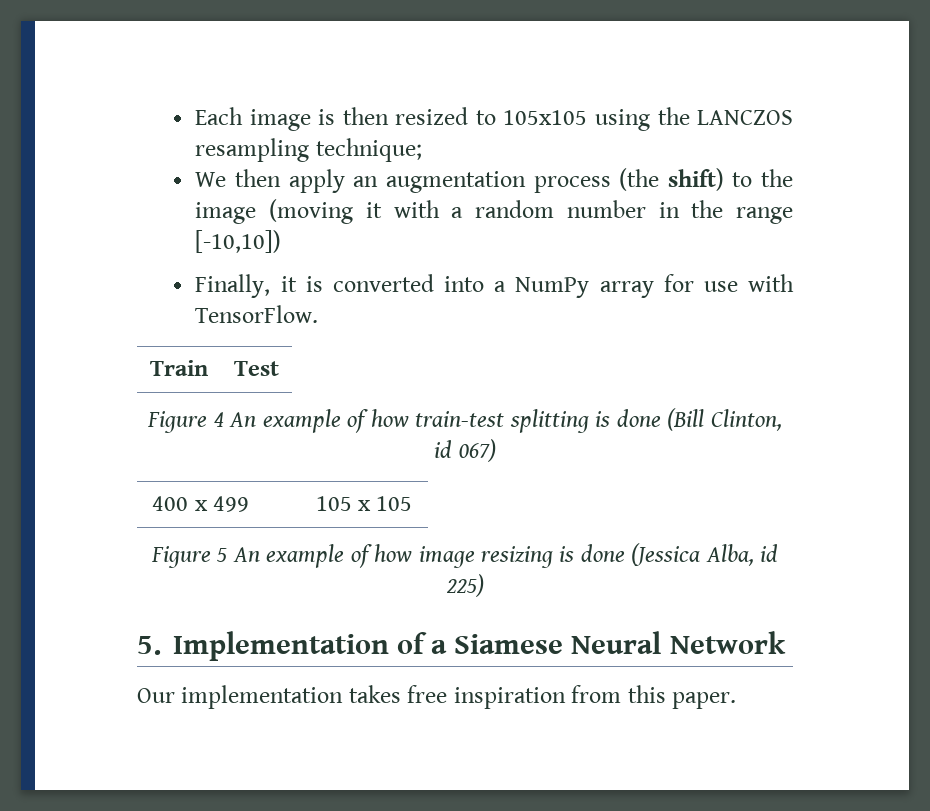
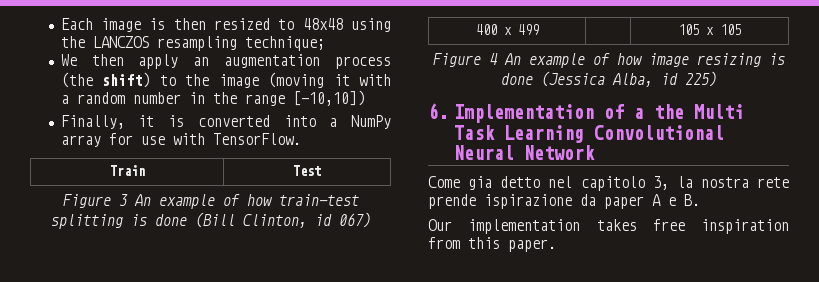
- Each image is then resized to 105x105 using the LANCZOS resampling technique;
+ Each image is then resized to 48x48 using the LANCZOS resampling technique;
- Figure 4 An example of how train-test splitting is done (Bill Clinton, id 067)
+ Figure 3 An example of how train-test splitting is done (Bill Clinton, id 067)
- Figure 5 An example of how image resizing is done (Jessica Alba, id 225)
+ Figure 4 An example of how image resizing is done (Jessica Alba, id 225)
- 5. Implementation of a Siamese Neural Network
+ 6. Implementation of a the Multi Task Learning Convolutional Neural Network
+ Come gia detto nel capitolo 3, la nostra rete prende ispirazione da paper A e B.

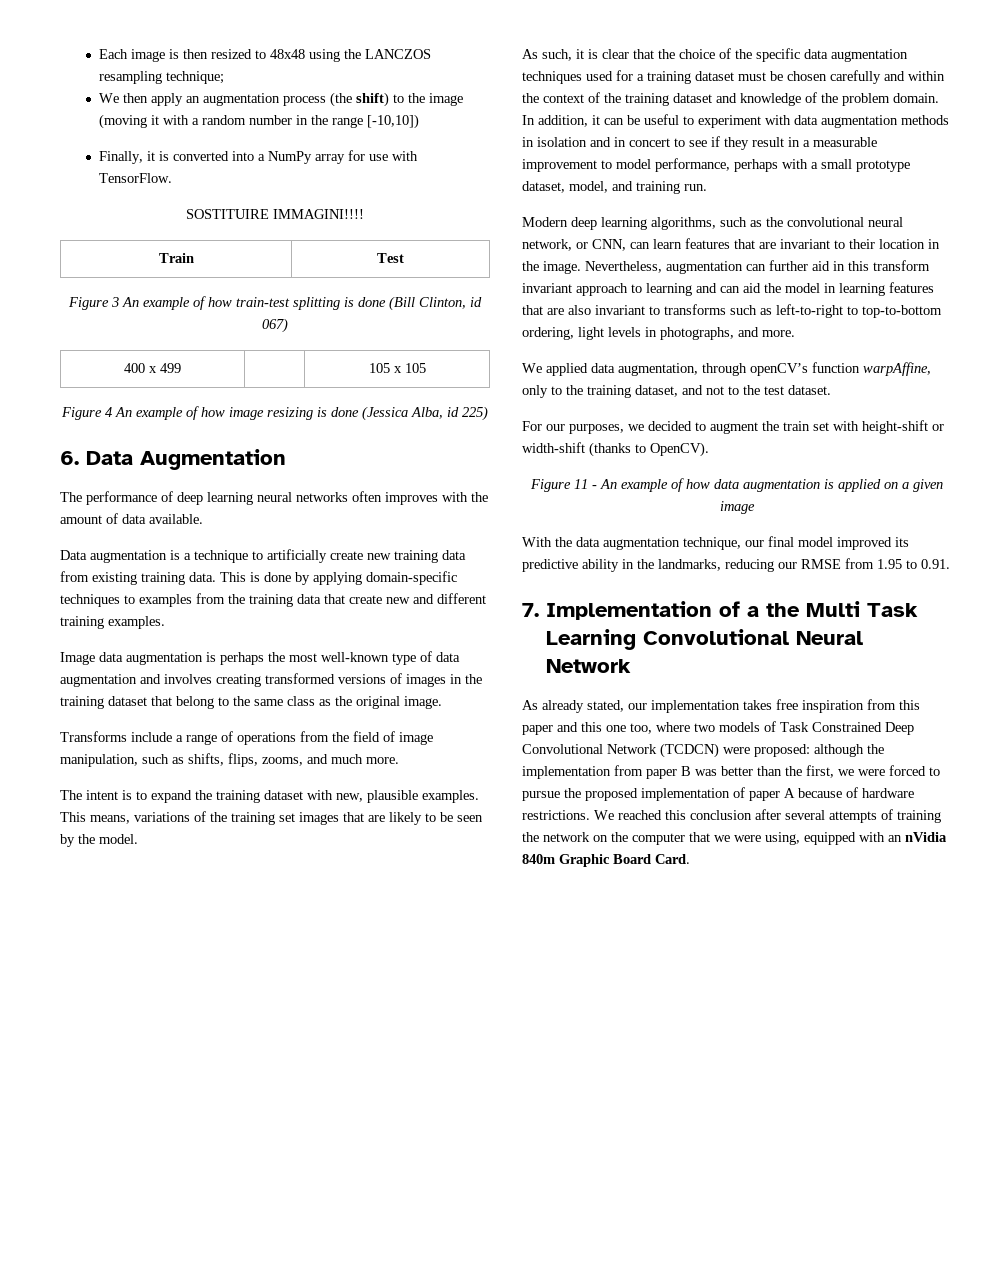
+ SOSTITUIRE IMMAGINI!!!!
- 6. Implementation of a the Multi Task Learning Convolutional Neural Network
+ 6. Data Augmentation
+ The performance of deep learning neural networks often improves with the amount of data available.
+ Data augmentation is a technique to artificially create new training data from existing training data. This is done by applying domain-specific techniques to examples from the training data that create new and different training examples.
+ Image data augmentation is perhaps the most well-known type of data augmentation and involves creating transformed versions of images in the training dataset that belong to the same class as the original image.
+ Transforms include a range of operations from the field of image manipulation, such as shifts, flips, zooms, and much more.
+ The intent is to expand the training dataset with new, plausible examples. This means, variations of the training set images that are likely to be seen by the model.
+ As such, it is clear that the choice of the specific data augmentation techniques used for a training dataset must be chosen carefully and within the context of the training dataset and knowledge of the problem domain. In addition, it can be useful to experiment with data augmentation methods in isolation and in concert to see if they result in a measurable improvement to model performance, perhaps with a small prototype dataset, model, and training run.
+ Modern deep learning algorithms, such as the convolutional neural network, or CNN, can learn features that are invariant to their location in the image. Nevertheless, augmentation can further aid in this transform invariant approach to learning and can aid the model in learning features that are also invariant to transforms such as left-to-right to top-to-bottom ordering, light levels in photographs, and more.
+ We applied data augmentation, through openCV’s function warpAffine, only to the training dataset, and not to the test dataset.
+ For our purposes, we decided to augment the train set with height-shift or width-shift (thanks to OpenCV).
+ Figure 11 - An example of how data augmentation is applied on a given image
+ With the data augmentation technique, our final model improved its predictive ability in the landmarks, reducing our RMSE from 1.95 to 0.91.
+ 7. Implementation of a the Multi Task Learning Convolutional Neural Network
- Come gia detto nel capitolo 3, la nostra rete prende ispirazione da paper A e B.
- Our implementation takes free inspiration from this paper.
+ As already stated, our implementation takes free inspiration from this paper and this one too, where two models of Task Constrained Deep Convolutional Network (TCDCN) were proposed: although the implementation from paper B was better than the first, we were forced to pursue the proposed implementation of paper A because of hardware restrictions. We reached this conclusion after several attempts of training the network on the computer that we were using, equipped with an nVidia 840m Graphic Board Card.

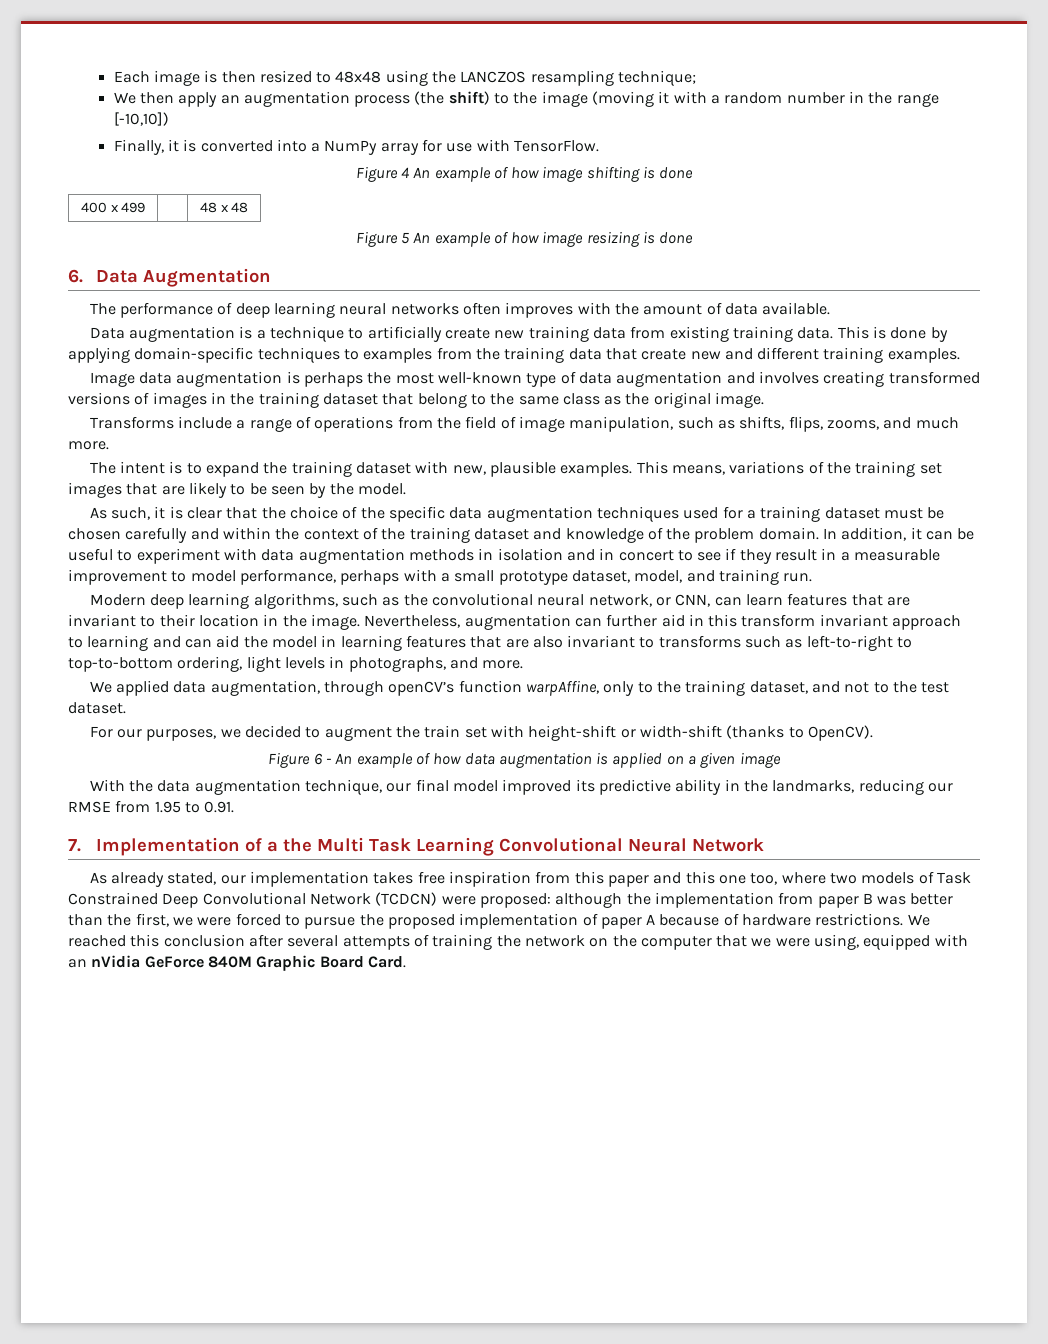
- SOSTITUIRE IMMAGINI!!!!
- Train | Test
- Figure 3 An example of how train-test splitting is done (Bill Clinton, id 067)
+ Figure 4 An example of how image shifting is done
- 400 x 499 | | 105 x 105
- Figure 4 An example of how image resizing is done (Jessica Alba, id 225)
+ 400 x 499 | | 48 x 48
+ Figure 5 An example of how image resizing is done
- Figure 11 - An example of how data augmentation is applied on a given image
+ Figure 6 - An example of how data augmentation is applied on a given image
- We reached this conclusion after several attempts of training the network on the computer that we were using, equipped with an nVidia 840m Graphic Board Card.
+ We reached this conclusion after several attempts of training the network on the computer that we were using, equipped with an nVidia GeForce 840M Graphic Board Card.

